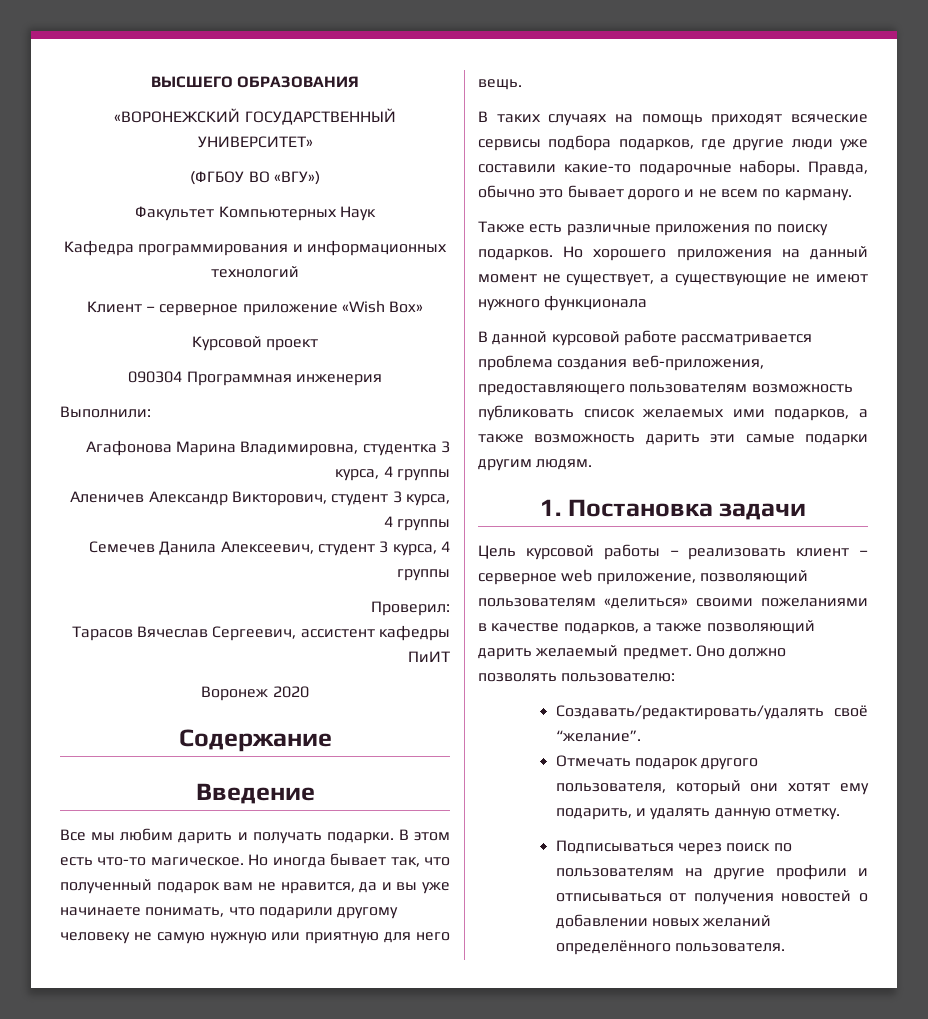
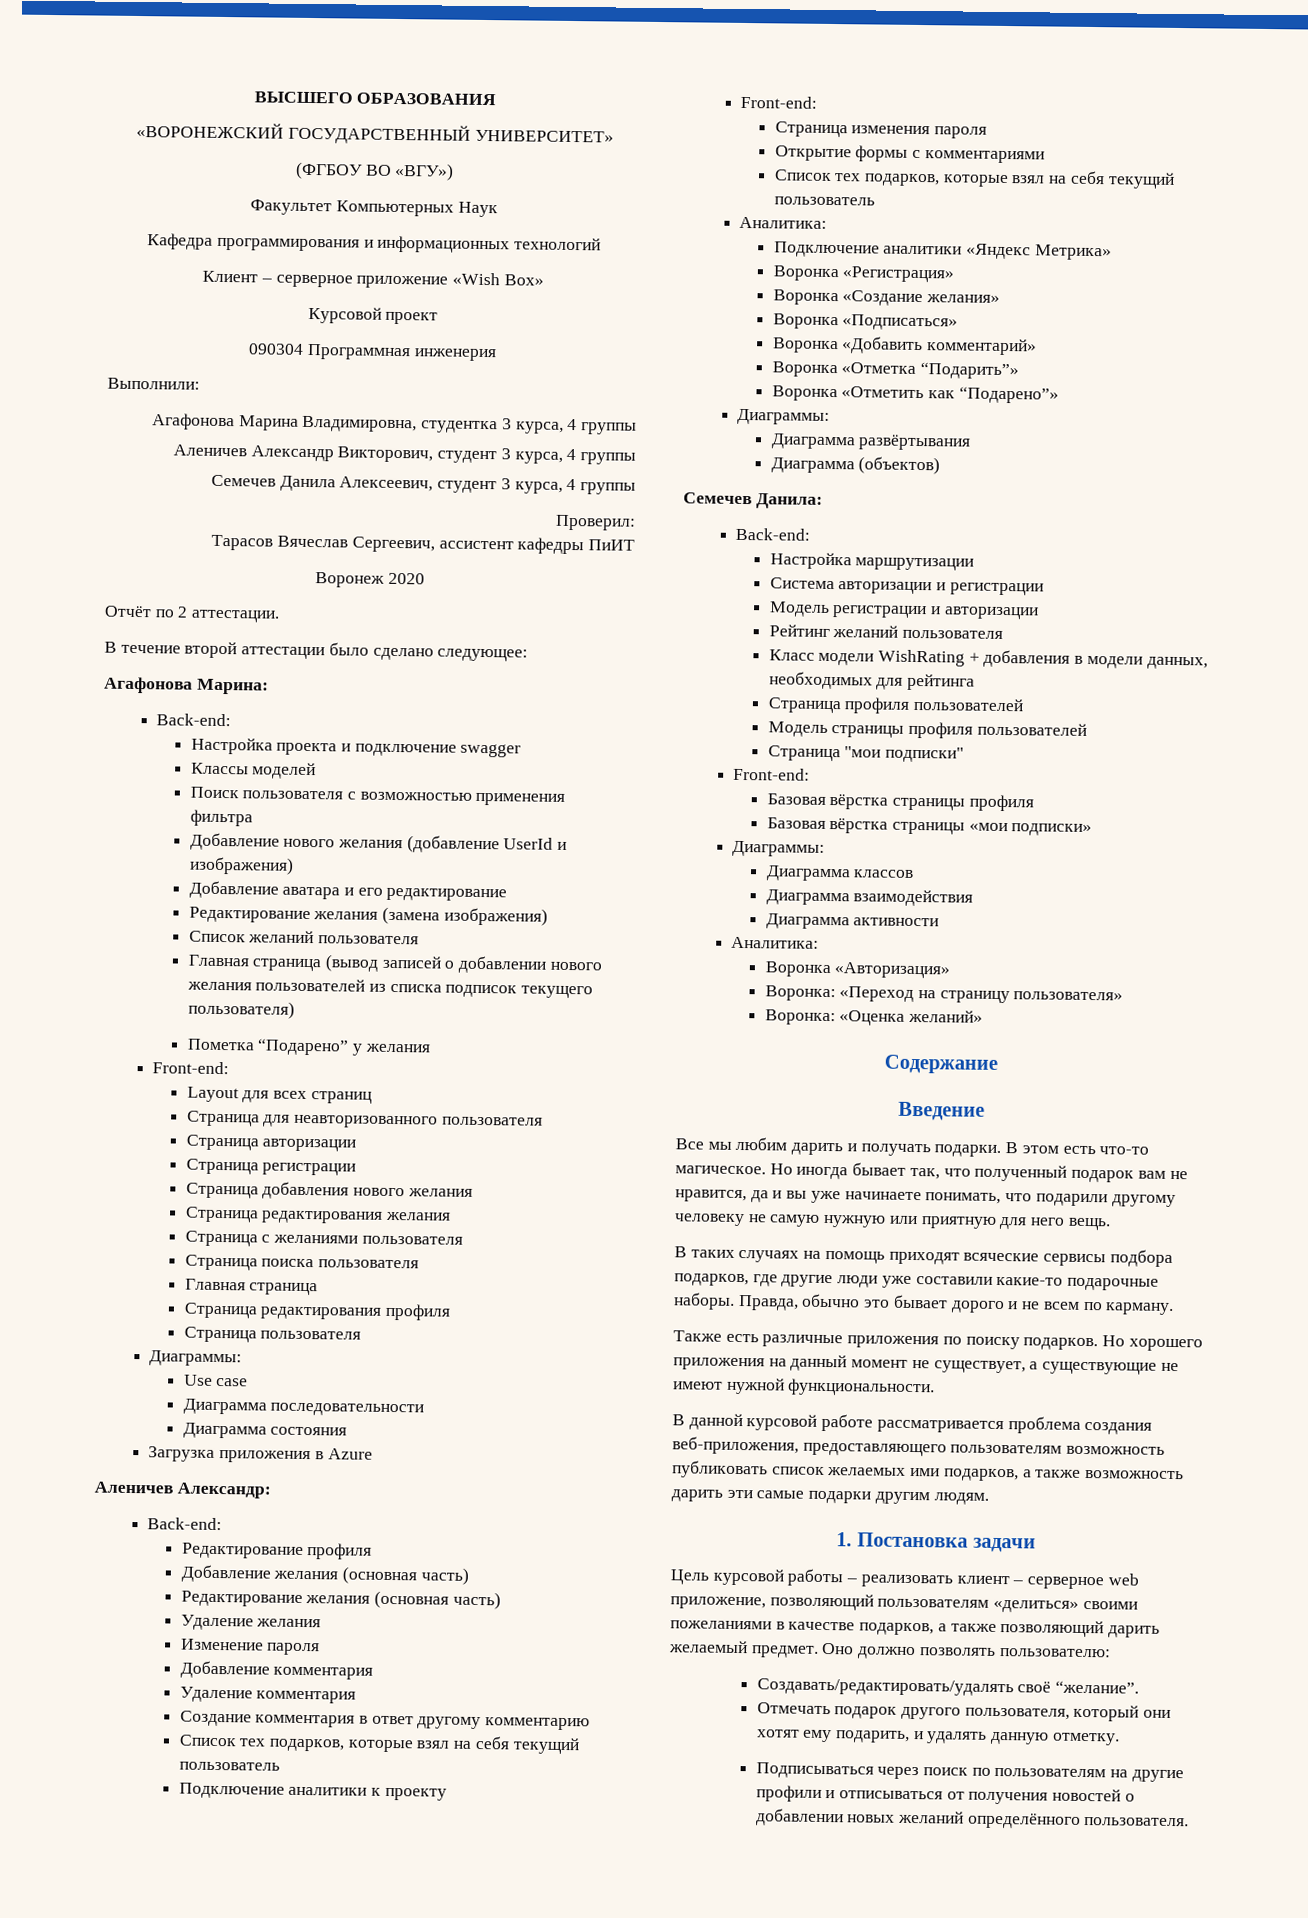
+ Отчёт по 2 аттестации.
+ В течение второй аттестации было сделано следующее:
+ Агафонова Марина:
+ Back-end:
+ Настройка проекта и подключение swagger
+ Классы моделей
+ Поиск пользователя с возможностью применения фильтра
+ Добавление нового желания (добавление UserId и изображения)
+ Добавление аватара и его редактирование
+ Редактирование желания (замена изображения)
+ Список желаний пользователя
+ Главная страница (вывод записей о добавлении нового желания пользователей из списка подписок текущего пользователя)
+ Пометка “Подарено” у желания
+ Front-end:
+ Layout для всех страниц
+ Страница для неавторизованного пользователя
+ Страница авторизации
+ Страница регистрации
+ Страница добавления нового желания
+ Страница редактирования желания
+ Страница с желаниями пользователя
+ Страница поиска пользователя
+ Главная страница
+ Страница редактирования профиля
+ Страница пользователя
+ Диаграммы:
+ Use case
+ Диаграмма последовательности
+ Диаграмма состояния
+ Загрузка приложения в Azure
+ Аленичев Александр:
+ Back-end:
+ Редактирование профиля
+ Добавление желания (основная часть)
+ Редактирование желания (основная часть)
+ Удаление желания
+ Изменение пароля
+ Добавление комментария
+ Удаление комментария
+ Создание комментария в ответ другому комментарию
+ Список тех подарков, которые взял на себя текущий пользователь
+ Подключение аналитики к проекту
+ Front-end:
+ Страница изменения пароля
+ Открытие формы с комментариями
+ Список тех подарков, которые взял на себя текущий пользователь
+ Аналитика:
+ Подключение аналитики «Яндекс Метрика»
+ Воронка «Регистрация»
+ Воронка «Создание желания»
+ Воронка «Подписаться»
+ Воронка «Добавить комментарий»
+ Воронка «Отметка “Подарить”»
+ Воронка «Отметить как “Подарено”»
+ Диаграммы:
+ Диаграмма развёртывания
+ Диаграмма (объектов)
+ Семечев Данила:
+ Back-end:
+ Настройка маршрутизации
+ Система авторизации и регистрации
+ Модель регистрации и авторизации
+ Рейтинг желаний пользователя
+ Класс модели WishRating + добавления в модели данных, необходимых для рейтинга
+ Страница профиля пользователей
+ Модель страницы профиля пользователей
+ Страница "мои подписки"
+ Front-end:
+ Базовая вёрстка страницы профиля
+ Базовая вёрстка страницы «мои подписки»
+ Диаграммы:
+ Диаграмма классов
+ Диаграмма взаимодействия
+ Диаграмма активности
+ Аналитика:
+ Воронка «Авторизация»
+ Воронка: «Переход на страницу пользователя»
+ Воронка: «Оценка желаний»
- Но хорошего приложения на данный момент не существует, а существующие не имеют нужного функционала
+ Но хорошего приложения на данный момент не существует, а существующие не имеют нужной функциональности.

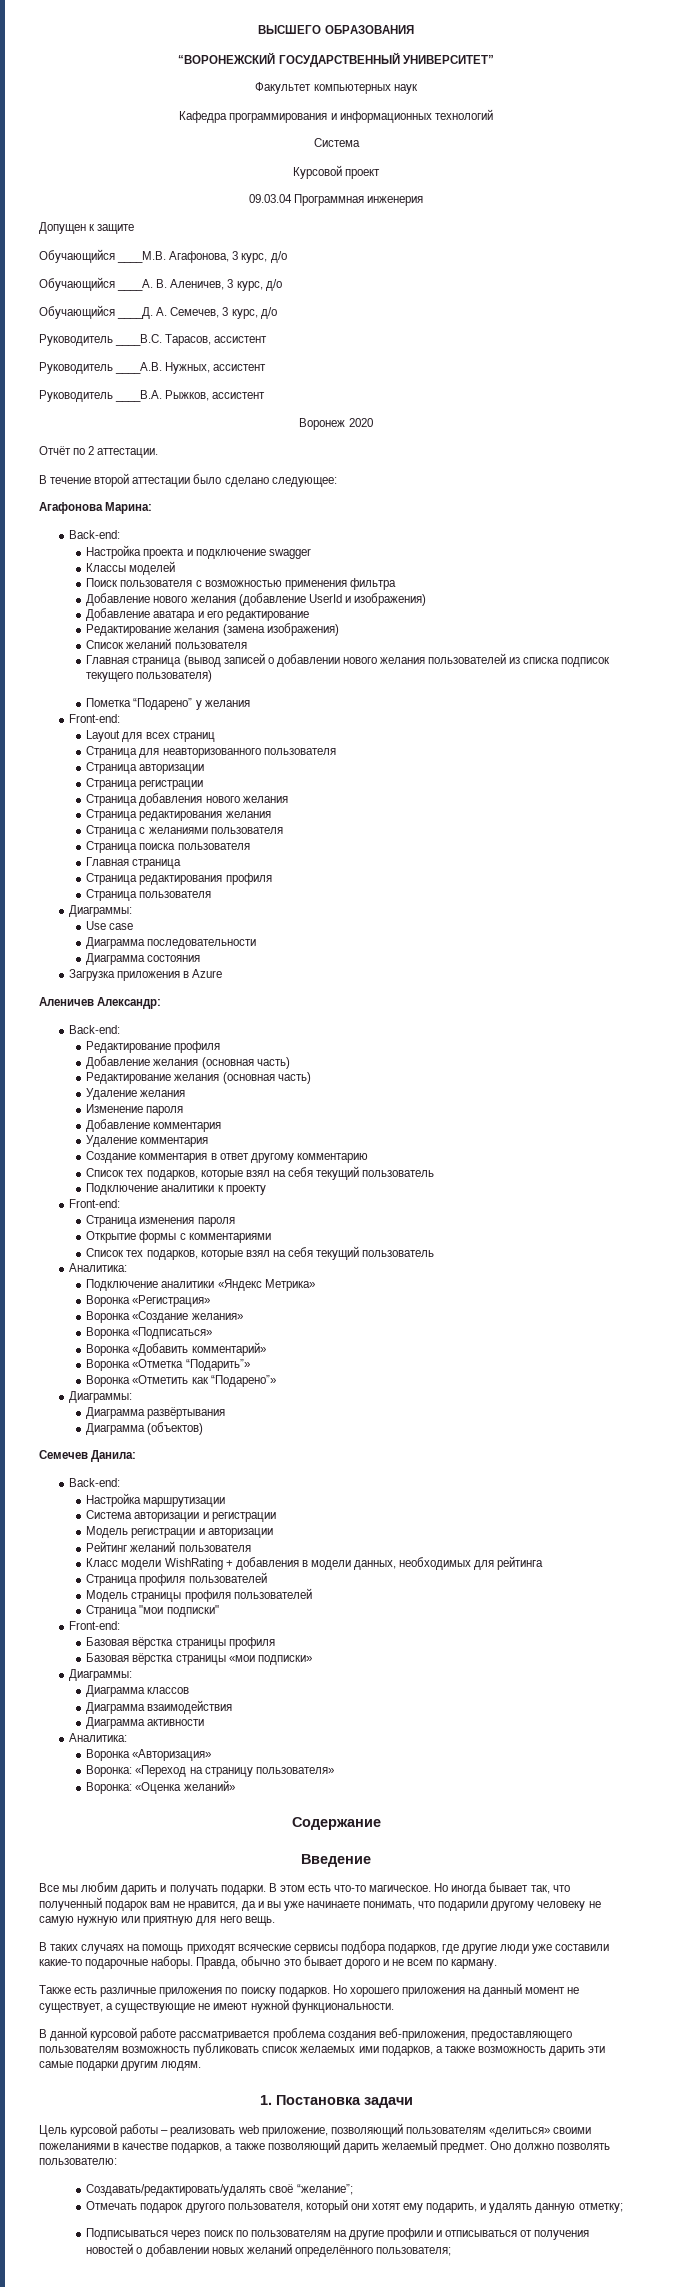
- «ВОРОНЕЖСКИЙ ГОСУДАРСТВЕННЫЙ УНИВЕРСИТЕТ»
- (ФГБОУ ВО «ВГУ»)
+ “ВОРОНЕЖСКИЙ ГОСУДАРСТВЕННЫЙ УНИВЕРСИТЕТ”
- Факультет Компьютерных Наук
+ Факультет компьютерных наук
  Кафедра программирования и информационных технологий
- Клиент – серверное приложение «Wish Box»
+ Система
- 090304 Программная инженерия
+ 09.03.04 Программная инженерия
- Выполнили:
- Агафонова Марина Владимировна, студентка 3 курса, 4 группы
- Аленичев Александр Викторович, студент 3 курса, 4 группы
- Семечев Данила Алексеевич, студент 3 курса, 4 группы
- Проверил:
- Тарасов Вячеслав Сергеевич, ассистент кафедры ПиИТ
+ Допущен к защите
+ Обучающийся ____М.В. Агафонова, 3 курс, д/о
+ Обучающийся ____А. В. Аленичев, 3 курс, д/о
+ Обучающийся ____Д. А. Семечев, 3 курс, д/о
+ Руководитель ____В.С. Тарасов, ассистент
+ Руководитель ____А.В. Нужных, ассистент
+ Руководитель ____В.А. Рыжков, ассистент
- Цель курсовой работы – реализовать клиент – серверное web приложение, позволяющий пользователям «делиться» своими пожеланиями в качестве подарков, а также позволяющий дарить желаемый предмет.
+ Цель курсовой работы – реализовать web приложение, позволяющий пользователям «делиться» своими пожеланиями в качестве подарков, а также позволяющий дарить желаемый предмет.
- Создавать/редактировать/удалять своё “желание”.
+ Создавать/редактировать/удалять своё “желание”;
- Отмечать подарок другого пользователя, который они хотят ему подарить, и удалять данную отметку.
+ Отмечать подарок другого пользователя, который они хотят ему подарить, и удалять данную отметку;
- Подписываться через поиск по пользователям на другие профили и отписываться от получения новостей о добавлении новых желаний определённого пользователя.
+ Подписываться через поиск по пользователям на другие профили и отписываться от получения новостей о добавлении новых желаний определённого пользователя;

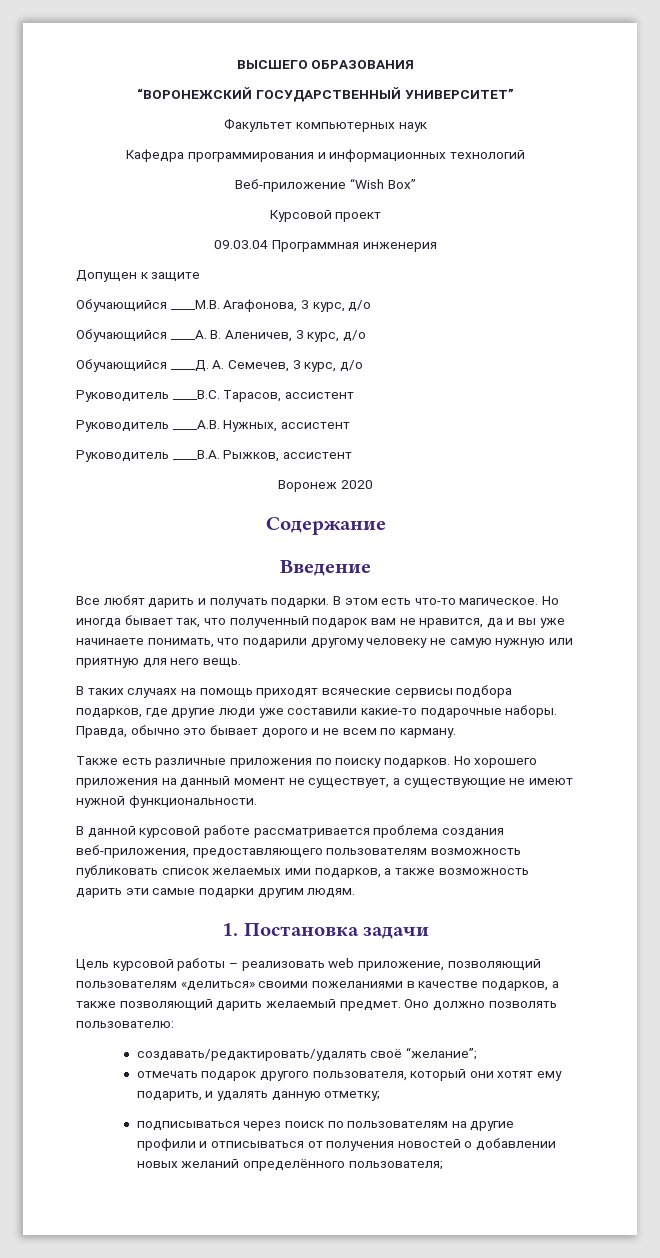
  Кафедра программирования и информационных технологий
- Система
+ Веб-приложение “Wish Box”
- Отчёт по 2 аттестации.
- В течение второй аттестации было сделано следующее:
- Агафонова Марина:
- Back-end:
- Настройка проекта и подключение swagger
- Классы моделей
- Поиск пользователя с возможностью применения фильтра
- Добавление нового желания (добавление UserId и изображения)
- Добавление аватара и его редактирование
- Редактирование желания (замена изображения)
- Список желаний пользователя
- Главная страница (вывод записей о добавлении нового желания пользователей из списка подписок текущего пользователя)
- Пометка “Подарено” у желания
- Front-end:
- Layout для всех страниц
- Страница для неавторизованного пользователя
- Страница авторизации
- Страница регистрации
- Страница добавления нового желания
- Страница редактирования желания
- Страница с желаниями пользователя
- Страница поиска пользователя
- Главная страница
- Страница редактирования профиля
- Страница пользователя
- Диаграммы:
- Use case
- Диаграмма последовательности
- Диаграмма состояния
- Загрузка приложения в Azure
- Аленичев Александр:
- Back-end:
- Редактирование профиля
- Добавление желания (основная часть)
- Редактирование желания (основная часть)
- Удаление желания
- Изменение пароля
- Добавление комментария
- Удаление комментария
- Создание комментария в ответ другому комментарию
- Список тех подарков, которые взял на себя текущий пользователь
- Подключение аналитики к проекту
- Front-end:
- Страница изменения пароля
- Открытие формы с комментариями
- Список тех подарков, которые взял на себя текущий пользователь
- Аналитика:
- Подключение аналитики «Яндекс Метрика»
- Воронка «Регистрация»
- Воронка «Создание желания»
- Воронка «Подписаться»
- Воронка «Добавить комментарий»
- Воронка «Отметка “Подарить”»
- Воронка «Отметить как “Подарено”»
- Диаграммы:
- Диаграмма развёртывания
- Диаграмма (объектов)
- Семечев Данила:
- Back-end:
- Настройка маршрутизации
- Система авторизации и регистрации
- Модель регистрации и авторизации
- Рейтинг желаний пользователя
- Класс модели WishRating + добавления в модели данных, необходимых для рейтинга
- Страница профиля пользователей
- Модель страницы профиля пользователей
- Страница "мои подписки"
- Front-end:
- Базовая вёрстка страницы профиля
- Базовая вёрстка страницы «мои подписки»
- Диаграммы:
- Диаграмма классов
- Диаграмма взаимодействия
- Диаграмма активности
- Аналитика:
- Воронка «Авторизация»
- Воронка: «Переход на страницу пользователя»
- Воронка: «Оценка желаний»
- Все мы любим дарить и получать подарки.
+ Все любят дарить и получать подарки.
- Создавать/редактировать/удалять своё “желание”;
+ создавать/редактировать/удалять своё “желание”;
- Отмечать подарок другого пользователя, который они хотят ему подарить, и удалять данную отметку;
+ отмечать подарок другого пользователя, который они хотят ему подарить, и удалять данную отметку;
- Подписываться через поиск по пользователям на другие профили и отписываться от получения новостей о добавлении новых желаний определённого пользователя;
+ подписываться через поиск по пользователям на другие профили и отписываться от получения новостей о добавлении новых желаний определённого пользователя;

